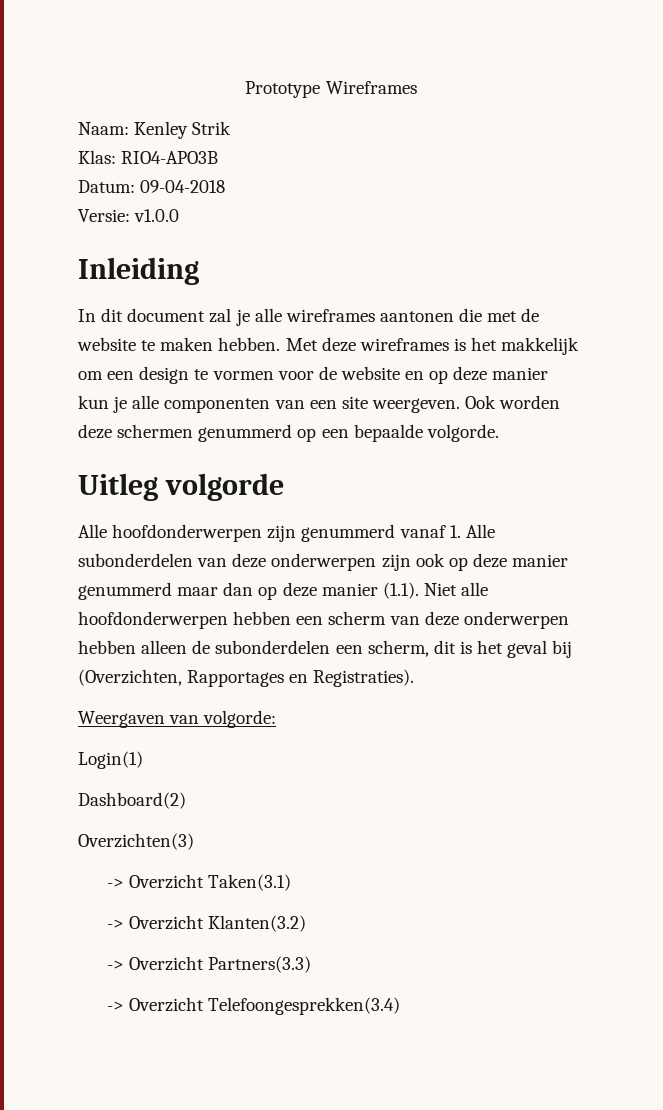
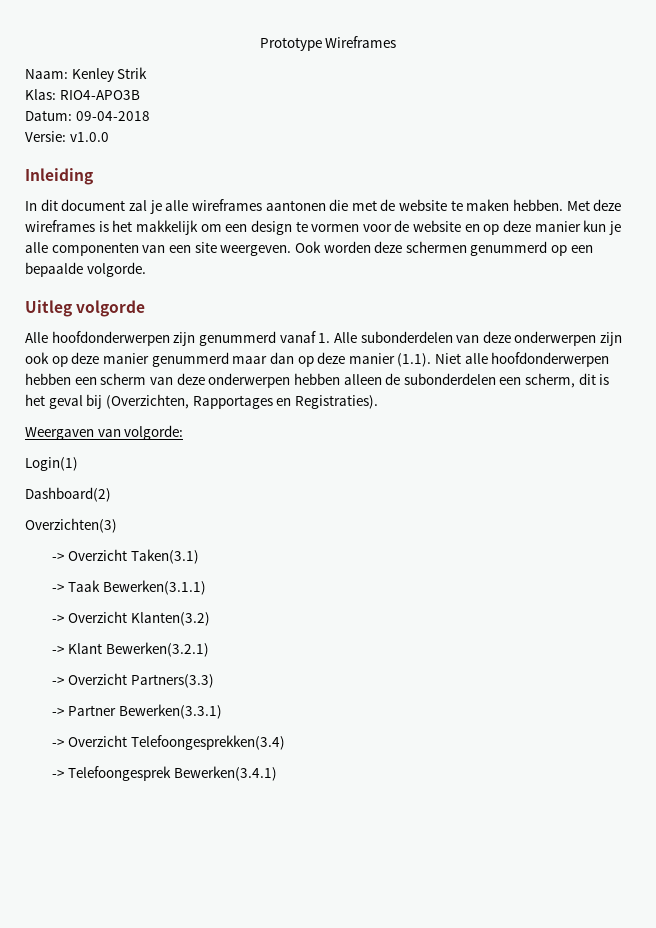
+ -> Taak Bewerken(3.1.1)
+ -> Klant Bewerken(3.2.1)
+ -> Partner Bewerken(3.3.1)
+ -> Telefoongesprek Bewerken(3.4.1)

